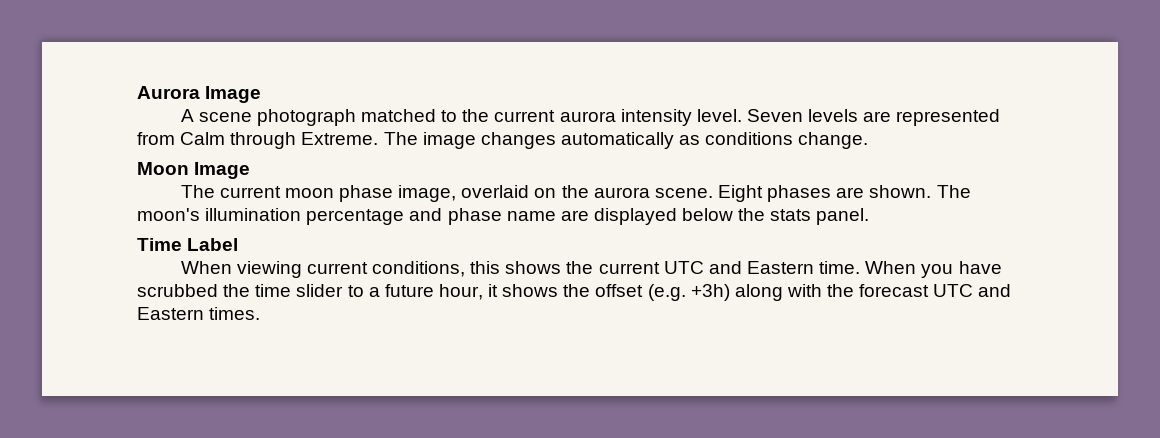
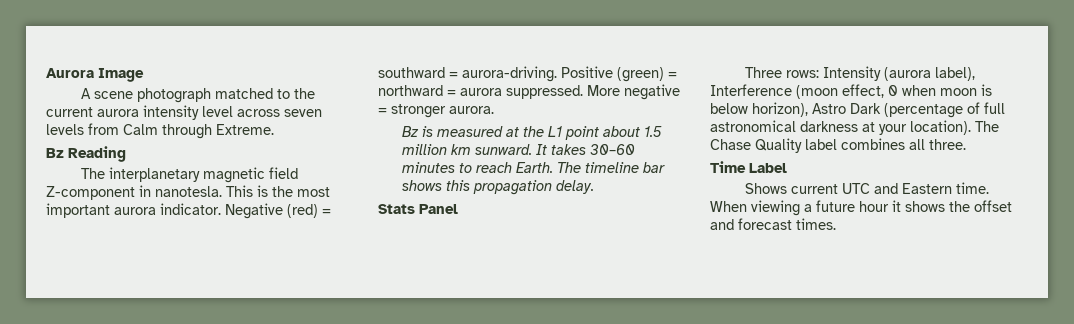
- A scene photograph matched to the current aurora intensity level. Seven levels are represented from Calm through Extreme. The image changes automatically as conditions change.
- Moon Image
- The current moon phase image, overlaid on the aurora scene. Eight phases are shown. The moon's illumination percentage and phase name are displayed below the stats panel.
+ A scene photograph matched to the current aurora intensity level across seven levels from Calm through Extreme.
+ Bz Reading
+ The interplanetary magnetic field Z-component in nanotesla. This is the most important aurora indicator. Negative (red) = southward = aurora-driving. Positive (green) = northward = aurora suppressed. More negative = stronger aurora.
+ Bz is measured at the L1 point about 1.5 million km sunward. It takes 30–60 minutes to reach Earth. The timeline bar shows this propagation delay.
+ Stats Panel
+ Three rows: Intensity (aurora label), Interference (moon effect, 0 when moon is below horizon), Astro Dark (percentage of full astronomical darkness at your location). The Chase Quality label combines all three.
  Time Label
- When viewing current conditions, this shows the current UTC and Eastern time.
+ Shows current UTC and Eastern time.
- When you have scrubbed the time slider to a future hour, it shows the offset (e.g. +3h) along with the forecast UTC and Eastern times.
+ When viewing a future hour it shows the offset and forecast times.

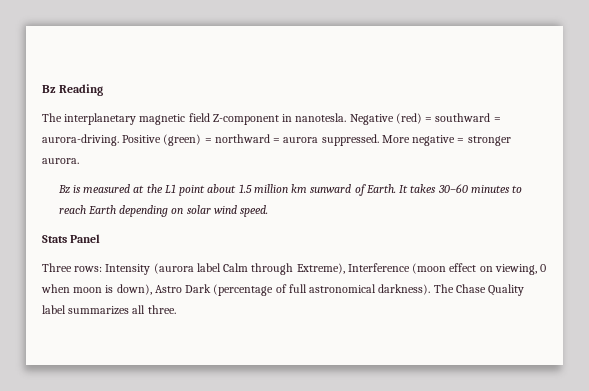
- Aurora Image
- A scene photograph matched to the current aurora intensity level across seven levels from Calm through Extreme.
- This is the most important aurora indicator.
- Bz is measured at the L1 point about 1.5 million km sunward.
+ Bz is measured at the L1 point about 1.5 million km sunward of Earth.
- It takes 30–60 minutes to reach Earth. The timeline bar shows this propagation delay.
+ It takes 30–60 minutes to reach Earth depending on solar wind speed.
- Three rows: Intensity (aurora label), Interference (moon effect, 0 when moon is below horizon), Astro Dark (percentage of full astronomical darkness at your location).
+ Three rows: Intensity (aurora label Calm through Extreme), Interference (moon effect on viewing, 0 when moon is down), Astro Dark (percentage of full astronomical darkness).
- The Chase Quality label combines all three.
+ The Chase Quality label summarizes all three.
- Time Label
- Shows current UTC and Eastern time. When viewing a future hour it shows the offset and forecast times.

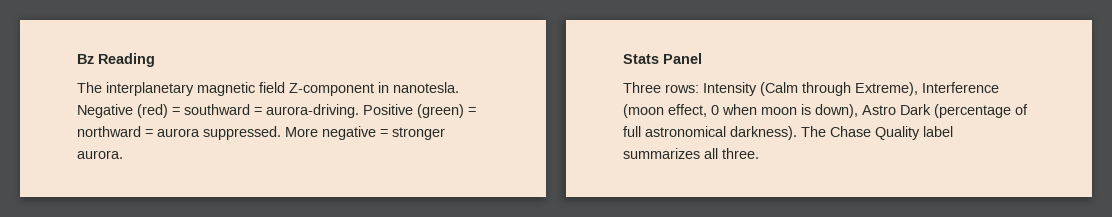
- Bz is measured at the L1 point about 1.5 million km sunward of Earth. It takes 30–60 minutes to reach Earth depending on solar wind speed.
- Three rows: Intensity (aurora label Calm through Extreme), Interference (moon effect on viewing, 0 when moon is down), Astro Dark (percentage of full astronomical darkness).
+ Three rows: Intensity (Calm through Extreme), Interference (moon effect, 0 when moon is down), Astro Dark (percentage of full astronomical darkness).

